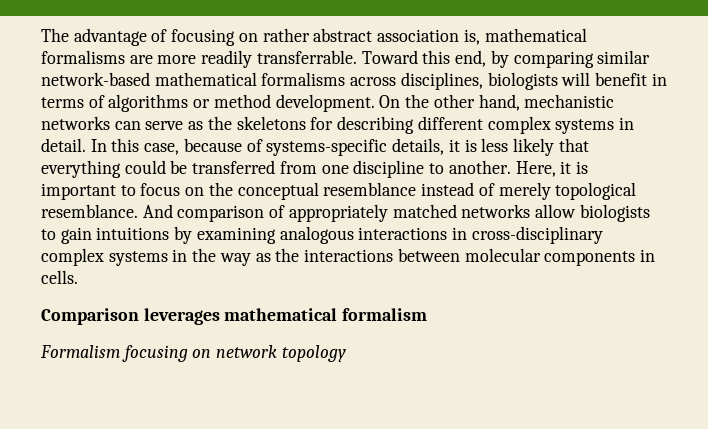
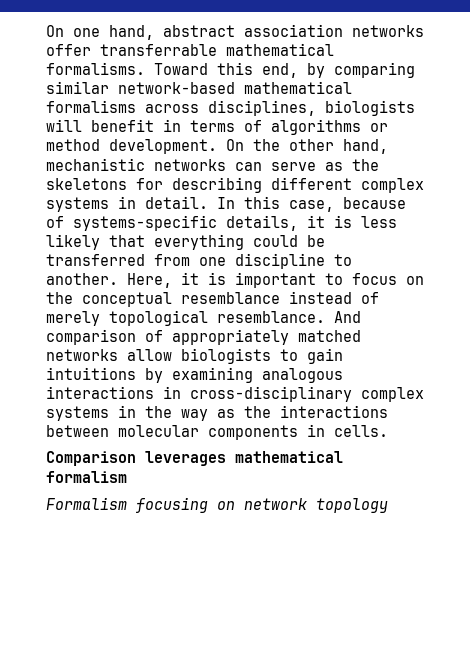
- The advantage of focusing on rather abstract association is, mathematical formalisms are more readily transferrable.
+ On one hand, abstract association networks offer transferrable mathematical formalisms.

